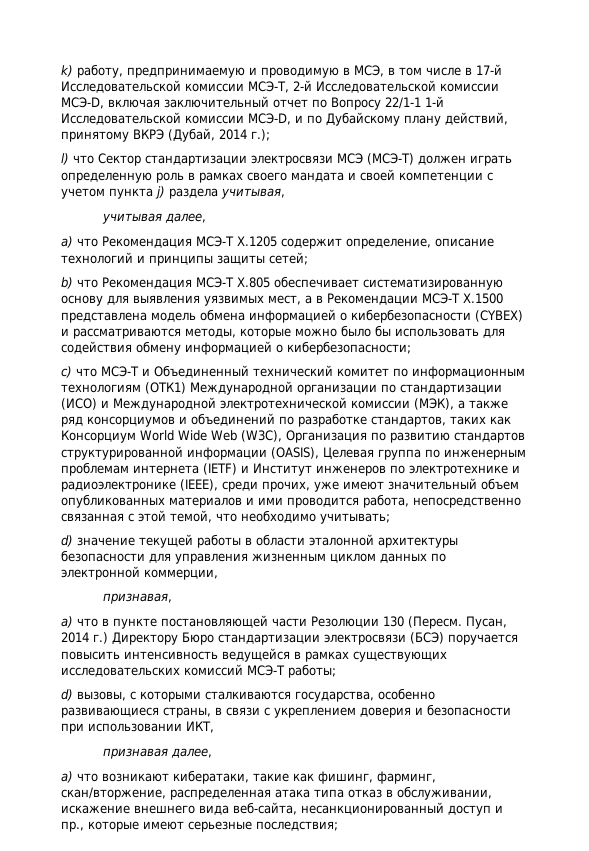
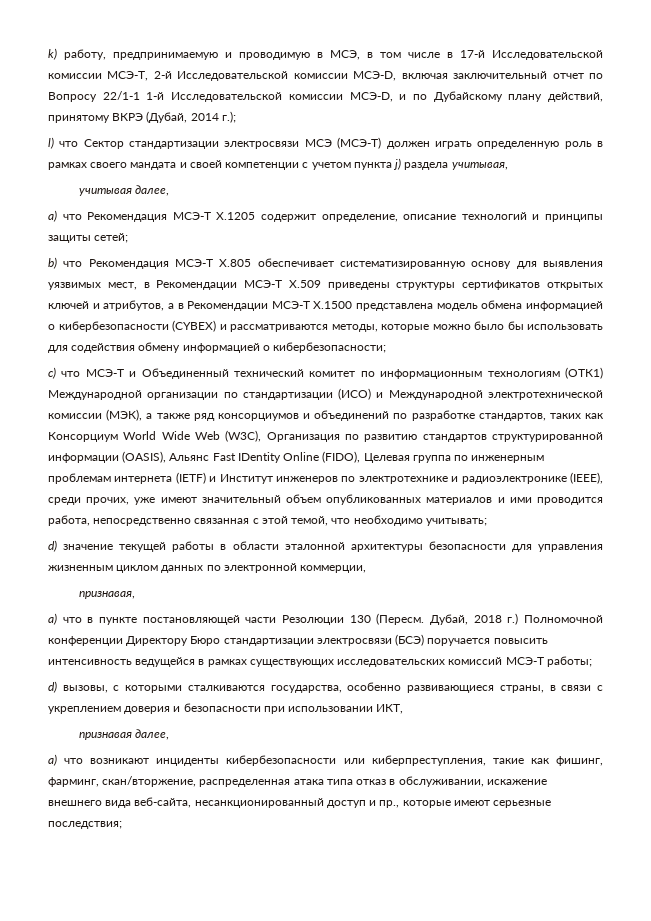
- b) что Рекомендация МСЭ-Т Х.805 обеспечивает систематизированную основу для выявления уязвимых мест, а в Рекомендации МСЭ-T X.1500 представлена модель обмена информацией о кибербезопасности (CYBEX) и рассматриваются методы, которые можно было бы использовать для содействия обмену информацией о кибербезопасности;
+ b) что Рекомендация МСЭ-Т Х.805 обеспечивает систематизированную основу для выявления уязвимых мест, в Рекомендации МСЭ-T X.509 приведены структуры сертификатов открытых ключей и атрибутов, а в Рекомендации МСЭ-T X.1500 представлена модель обмена информацией о кибербезопасности (CYBEX) и рассматриваются методы, которые можно было бы использовать для содействия обмену информацией о кибербезопасности;
- с) что МСЭ-Т и Объединенный технический комитет по информационным технологиям (ОТК1) Международной организации по стандартизации (ИСО) и Международной электротехнической комиссии (МЭК), а также ряд консорциумов и объединений по разработке стандартов, таких как Консорциум World Wide Web (W3C), Организация по развитию стандартов структурированной информации (OASIS), Целевая группа по инженерным проблемам интернета (IETF) и Институт инженеров по электротехнике и радиоэлектронике (IEEE), среди прочих, уже имеют значительный объем опубликованных материалов и ими проводится работа, непосредственно связанная с этой темой, что необходимо учитывать;
+ с) что МСЭ-Т и Объединенный технический комитет по информационным технологиям (ОТК1) Международной организации по стандартизации (ИСО) и Международной электротехнической комиссии (МЭК), а также ряд консорциумов и объединений по разработке стандартов, таких как Консорциум World Wide Web (W3C), Организация по развитию стандартов структурированной информации (OASIS), Альянс Fast IDentity Online (FIDO), Целевая группа по инженерным проблемам интернета (IETF) и Институт инженеров по электротехнике и радиоэлектронике (IEEE), среди прочих, уже имеют значительный объем опубликованных материалов и ими проводится работа, непосредственно связанная с этой темой, что необходимо учитывать;
- Пусан, 2014 г.) Директору Бюро стандартизации электросвязи (БСЭ) поручается повысить интенсивность ведущейся в рамках существующих исследовательских комиссий МСЭ-Т работы;
+ Дубай, 2018 г.) Полномочной конференции Директору Бюро стандартизации электросвязи (БСЭ) поручается повысить интенсивность ведущейся в рамках существующих исследовательских комиссий МСЭ-Т работы;
- а) что возникают кибератаки, такие как фишинг, фарминг, скан/вторжение, распределенная атака типа отказ в обслуживании, искажение внешнего вида веб-сайта, несанкционированный доступ и пр., которые имеют серьезные последствия;
+ а) что возникают инциденты кибербезопасности или киберпреступления, такие как фишинг, фарминг, скан/вторжение, распределенная атака типа отказ в обслуживании, искажение внешнего вида веб-сайта, несанкционированный доступ и пр., которые имеют серьезные последствия;

